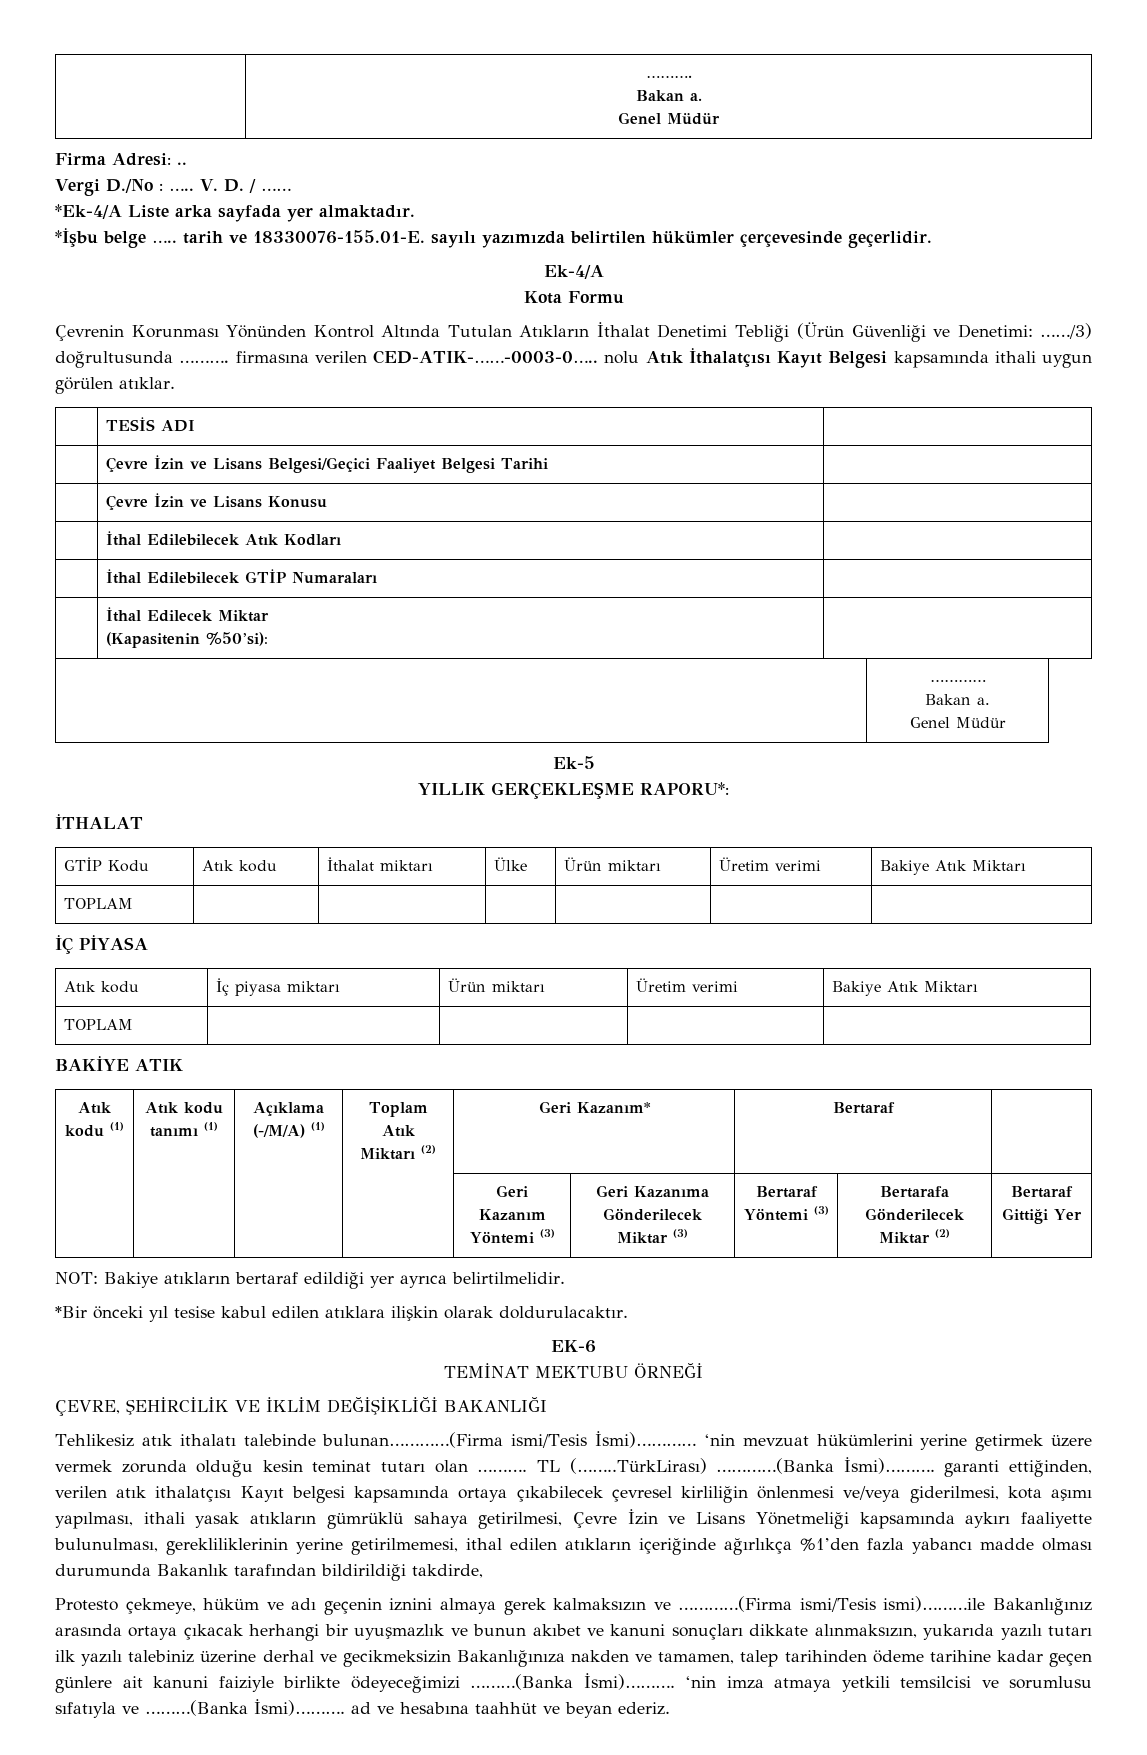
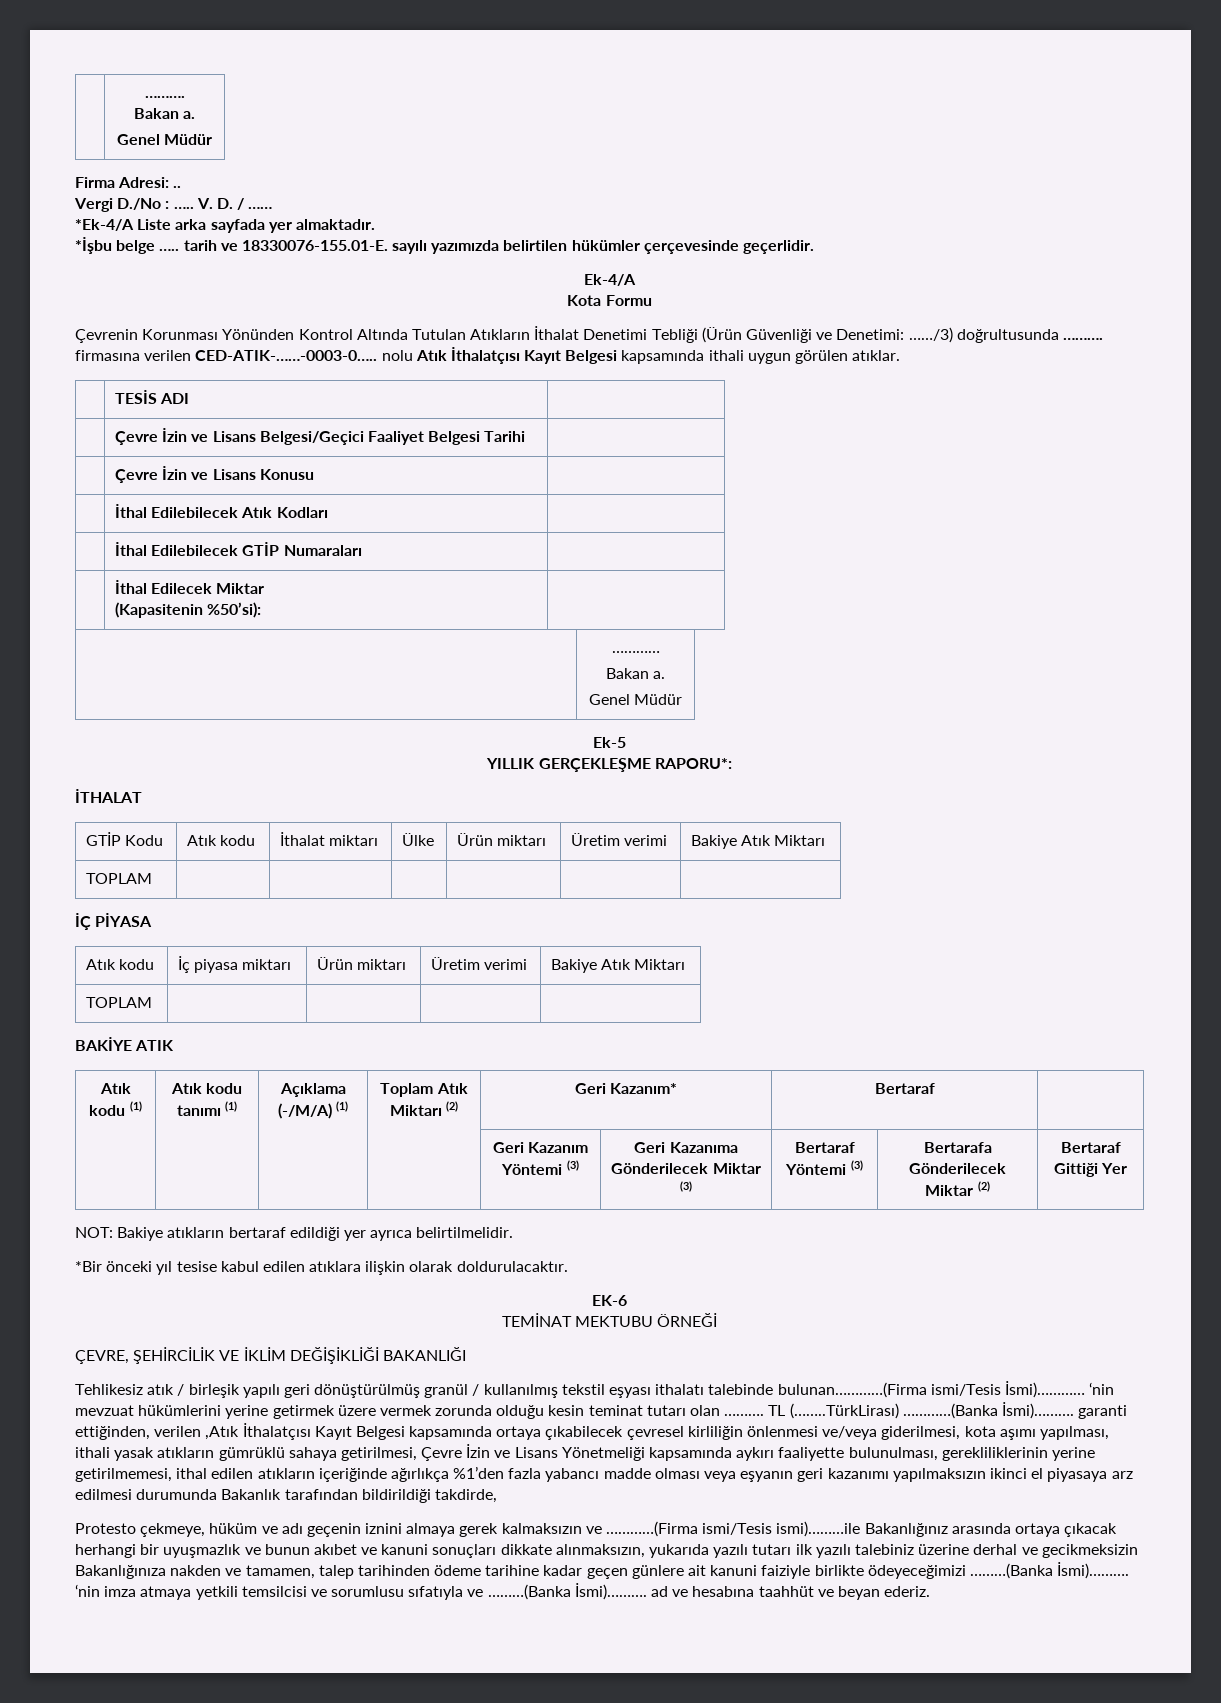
- Tehlikesiz atık ithalatı talebinde bulunan…………(Firma ismi/Tesis İsmi)…………
+ Tehlikesiz atık / birleşik yapılı geri dönüştürülmüş granül / kullanılmış tekstil eşyası ithalatı talebinde bulunan…………(Firma ismi/Tesis İsmi)…………
- TL (……..TürkLirası) …………(Banka İsmi)………. garanti ettiğinden, verilen atık ithalatçısı Kayıt belgesi kapsamında ortaya çıkabilecek çevresel kirliliğin önlenmesi ve/veya giderilmesi, kota aşımı yapılması, ithali yasak atıkların gümrüklü sahaya getirilmesi, Çevre İzin ve Lisans Yönetmeliği kapsamında aykırı faaliyette bulunulması, gerekliliklerinin yerine getirilmemesi, ithal edilen atıkların içeriğinde ağırlıkça %1’den fazla yabancı madde olması durumunda Bakanlık tarafından bildirildiği takdirde,
+ TL (……..TürkLirası) …………(Banka İsmi)………. garanti ettiğinden, verilen ,Atık İthalatçısı Kayıt Belgesi kapsamında ortaya çıkabilecek çevresel kirliliğin önlenmesi ve/veya giderilmesi, kota aşımı yapılması, ithali yasak atıkların gümrüklü sahaya getirilmesi, Çevre İzin ve Lisans Yönetmeliği kapsamında aykırı faaliyette bulunulması, gerekliliklerinin yerine getirilmemesi, ithal edilen atıkların içeriğinde ağırlıkça %1’den fazla yabancı madde olması veya eşyanın geri kazanımı yapılmaksızın ikinci el piyasaya arz edilmesi durumunda Bakanlık tarafından bildirildiği takdirde,

